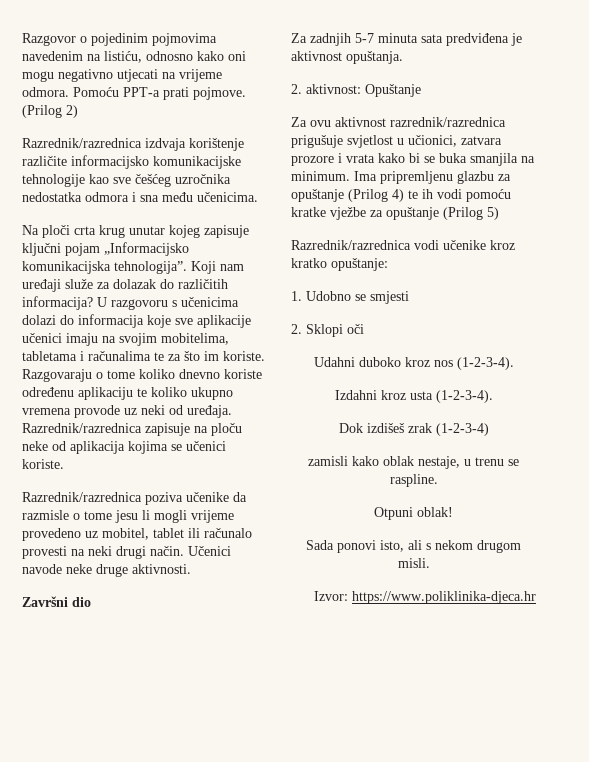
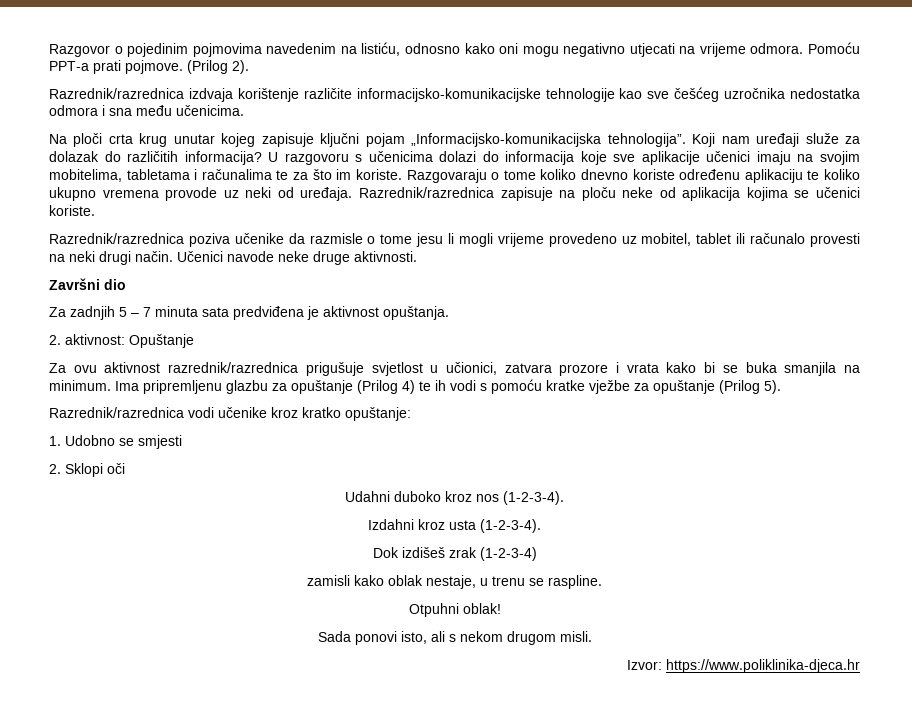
- (Prilog 2)
+ (Prilog 2).
- Razrednik/razrednica izdvaja korištenje različite informacijsko komunikacijske tehnologije kao sve češćeg uzročnika nedostatka odmora i sna među učenicima.
+ Razrednik/razrednica izdvaja korištenje različite informacijsko-komunikacijske tehnologije kao sve češćeg uzročnika nedostatka odmora i sna među učenicima.
- Na ploči crta krug unutar kojeg zapisuje ključni pojam „Informacijsko komunikacijska tehnologija”.
+ Na ploči crta krug unutar kojeg zapisuje ključni pojam „Informacijsko-komunikacijska tehnologija”.
- Za zadnjih 5-7 minuta sata predviđena je aktivnost opuštanja.
+ Za zadnjih 5 – 7 minuta sata predviđena je aktivnost opuštanja.
- Ima pripremljenu glazbu za opuštanje (Prilog 4) te ih vodi pomoću kratke vježbe za opuštanje (Prilog 5)
+ Ima pripremljenu glazbu za opuštanje (Prilog 4) te ih vodi s pomoću kratke vježbe za opuštanje (Prilog 5).
- Otpuni oblak!
+ Otpuhni oblak!

